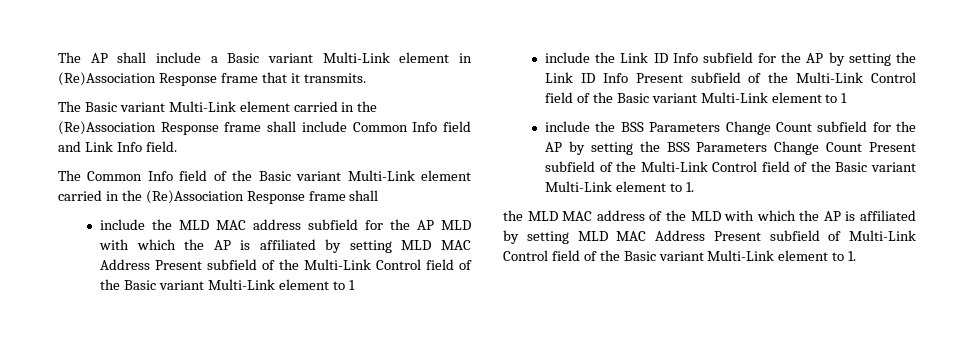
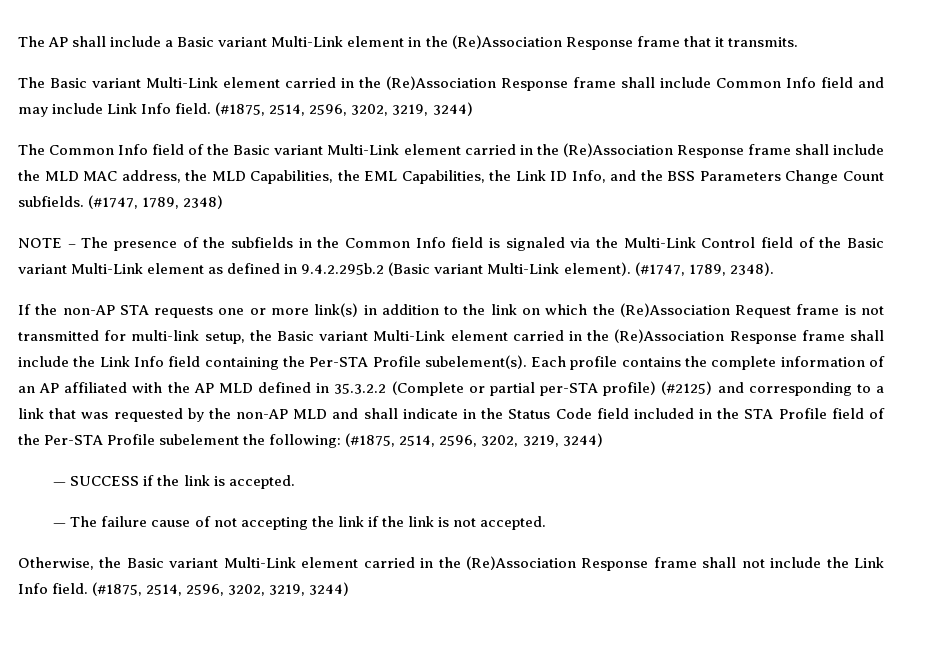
- The AP shall include a Basic variant Multi-Link element in (Re)Association Response frame that it transmits.
+ The AP shall include a Basic variant Multi-Link element in the (Re)Association Response frame that it transmits.
- The Basic variant Multi-Link element carried in the (Re)Association Response frame shall include Common Info field and Link Info field.
+ The Basic variant Multi-Link element carried in the (Re)Association Response frame shall include Common Info field and may include Link Info field. (#1875, 2514, 2596, 3202, 3219, 3244)
- The Common Info field of the Basic variant Multi-Link element carried in the (Re)Association Response frame shall
- include the MLD MAC address subfield for the AP MLD with which the AP is affiliated by setting MLD MAC Address Present subfield of the Multi-Link Control field of the Basic variant Multi-Link element to 1
- include the Link ID Info subfield for the AP by setting the Link ID Info Present subfield of the Multi-Link Control field of the Basic variant Multi-Link element to 1
- include the BSS Parameters Change Count subfield for the AP by setting the BSS Parameters Change Count Present subfield of the Multi-Link Control field of the Basic variant Multi-Link element to 1.
- the MLD MAC address of the MLD with which the AP is affiliated by setting MLD MAC Address Present subfield of Multi-Link Control field of the Basic variant Multi-Link element to 1.
+ The Common Info field of the Basic variant Multi-Link element carried in the (Re)Association Response frame shall include the MLD MAC address, the MLD Capabilities, the EML Capabilities, the Link ID Info, and the BSS Parameters Change Count subfields. (#1747, 1789, 2348)
+ NOTE – The presence of the subfields in the Common Info field is signaled via the Multi-Link Control field of the Basic variant Multi-Link element as defined in 9.4.2.295b.2 (Basic variant Multi-Link element). (#1747, 1789, 2348).
+ If the non-AP STA requests one or more link(s) in addition to the link on which the (Re)Association Request frame is not transmitted for multi-link setup, the Basic variant Multi-Link element carried in the (Re)Association Response frame shall include the Link Info field containing the Per-STA Profile subelement(s). Each profile contains the complete information of an AP affiliated with the AP MLD defined in 35.3.2.2 (Complete or partial per-STA profile) (#2125) and corresponding to a link that was requested by the non-AP MLD and shall indicate in the Status Code field included in the STA Profile field of the Per-STA Profile subelement the following: (#1875, 2514, 2596, 3202, 3219, 3244)
+ — SUCCESS if the link is accepted.
+ — The failure cause of not accepting the link if the link is not accepted.
+ Otherwise, the Basic variant Multi-Link element carried in the (Re)Association Response frame shall not include the Link Info field. (#1875, 2514, 2596, 3202, 3219, 3244)

